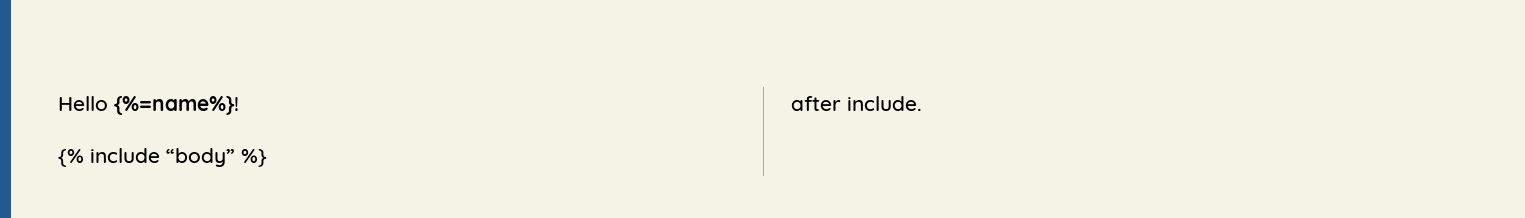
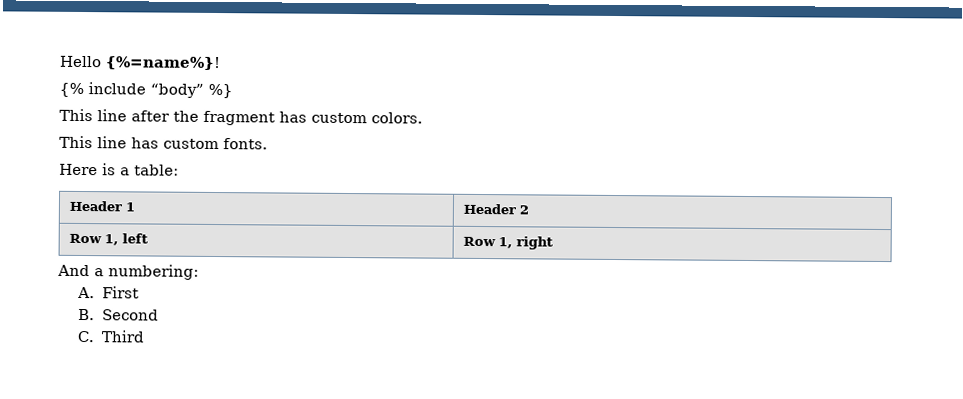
- after include.
+ This line after the fragment has custom colors.
+ This line has custom fonts.
+ Here is a table:
+ Header 1 | Header 2
+ Row 1, left | Row 1, right
+ And a numbering:
+ A. First
+ B. Second
+ C. Third

